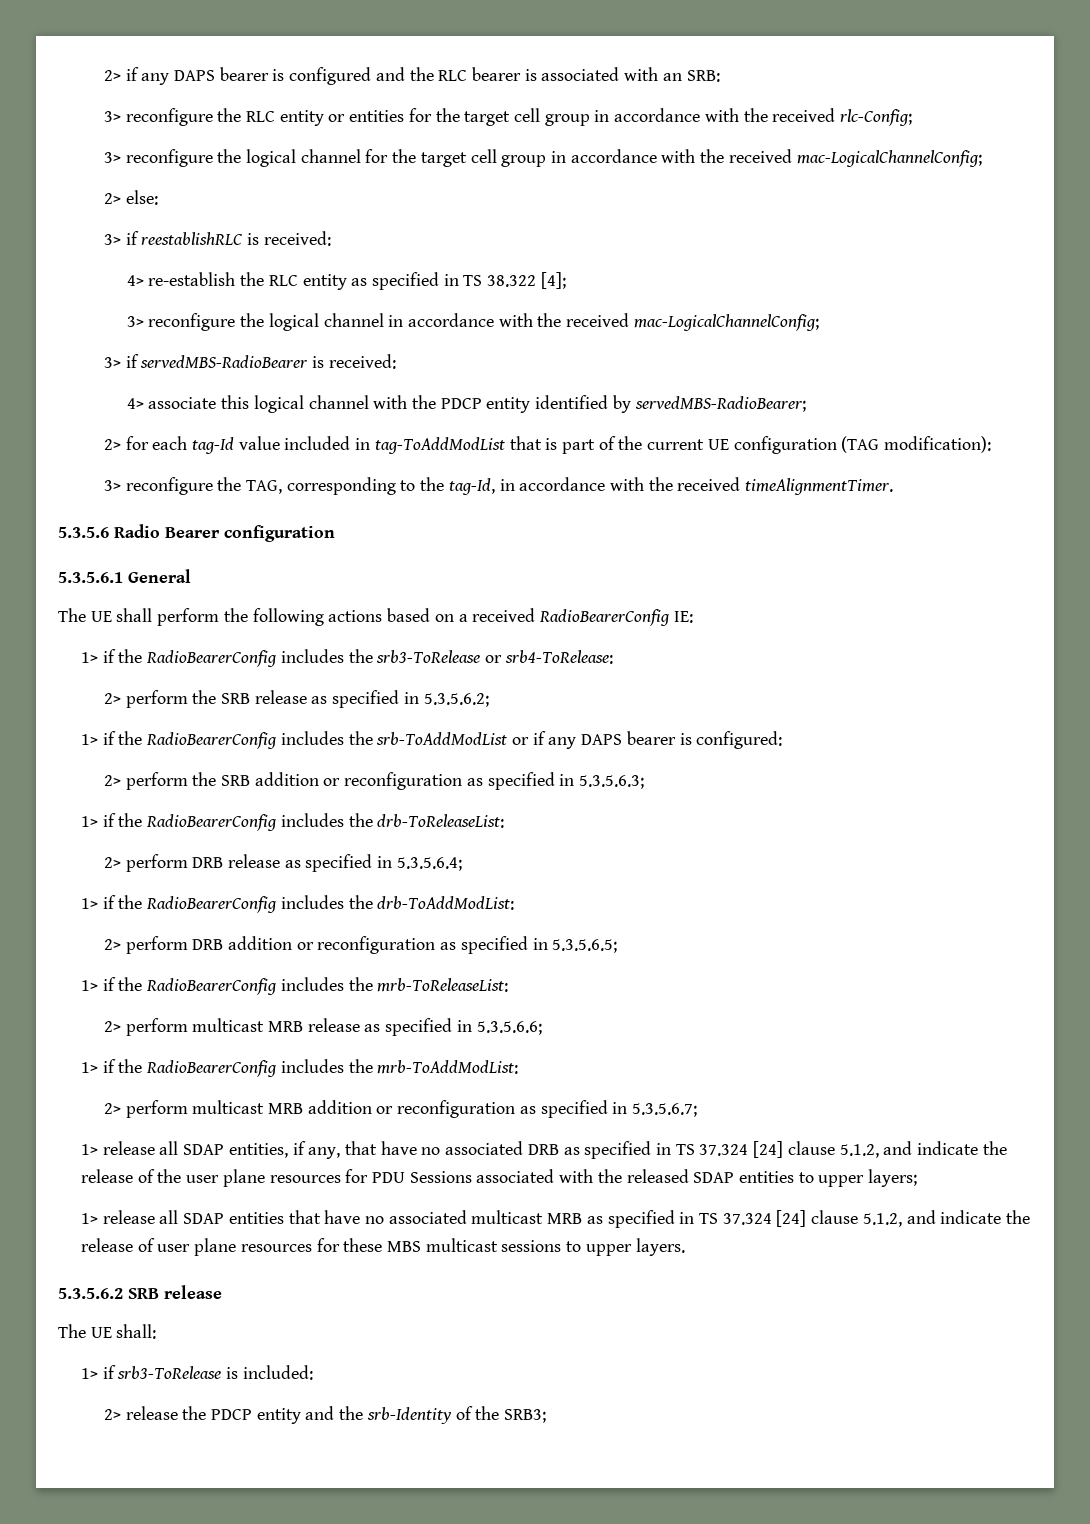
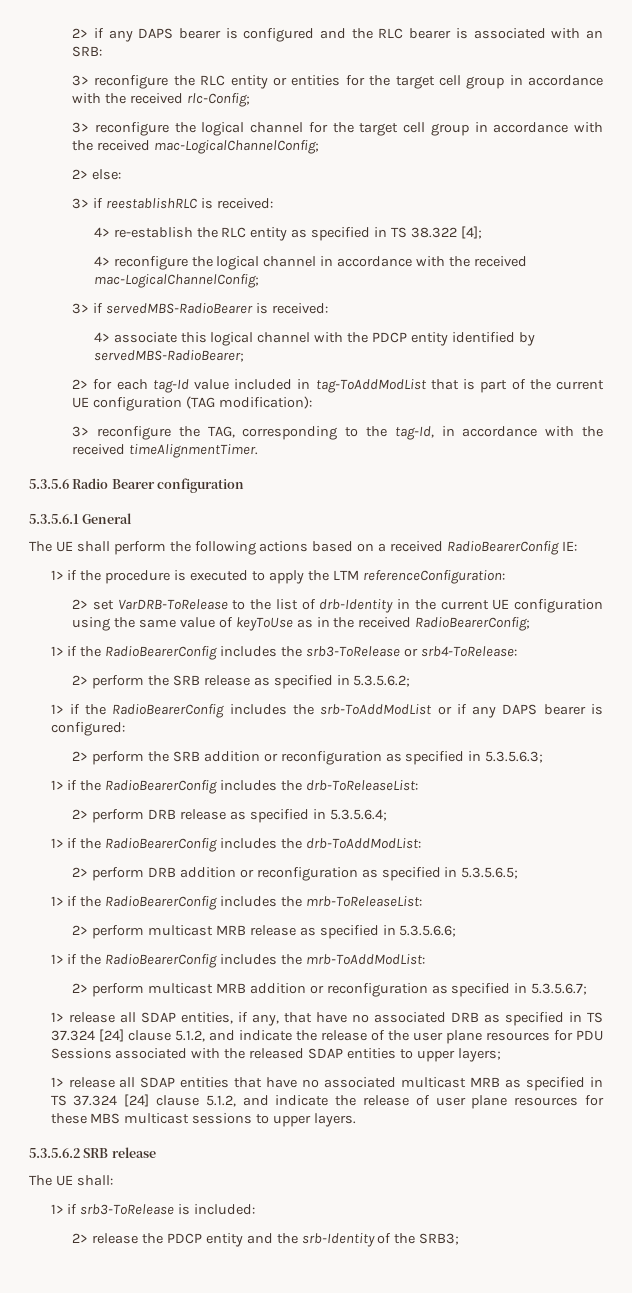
- 3> reconfigure the logical channel in accordance with the received mac-LogicalChannelConfig;
+ 4> reconfigure the logical channel in accordance with the received mac-LogicalChannelConfig;
+ 1> if the procedure is executed to apply the LTM referenceConfiguration:
+ 2> set VarDRB-ToRelease to the list of drb-Identity in the current UE configuration using the same value of keyToUse as in the received RadioBearerConfig;

